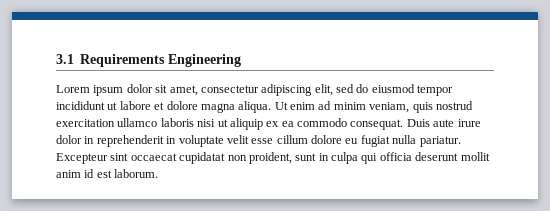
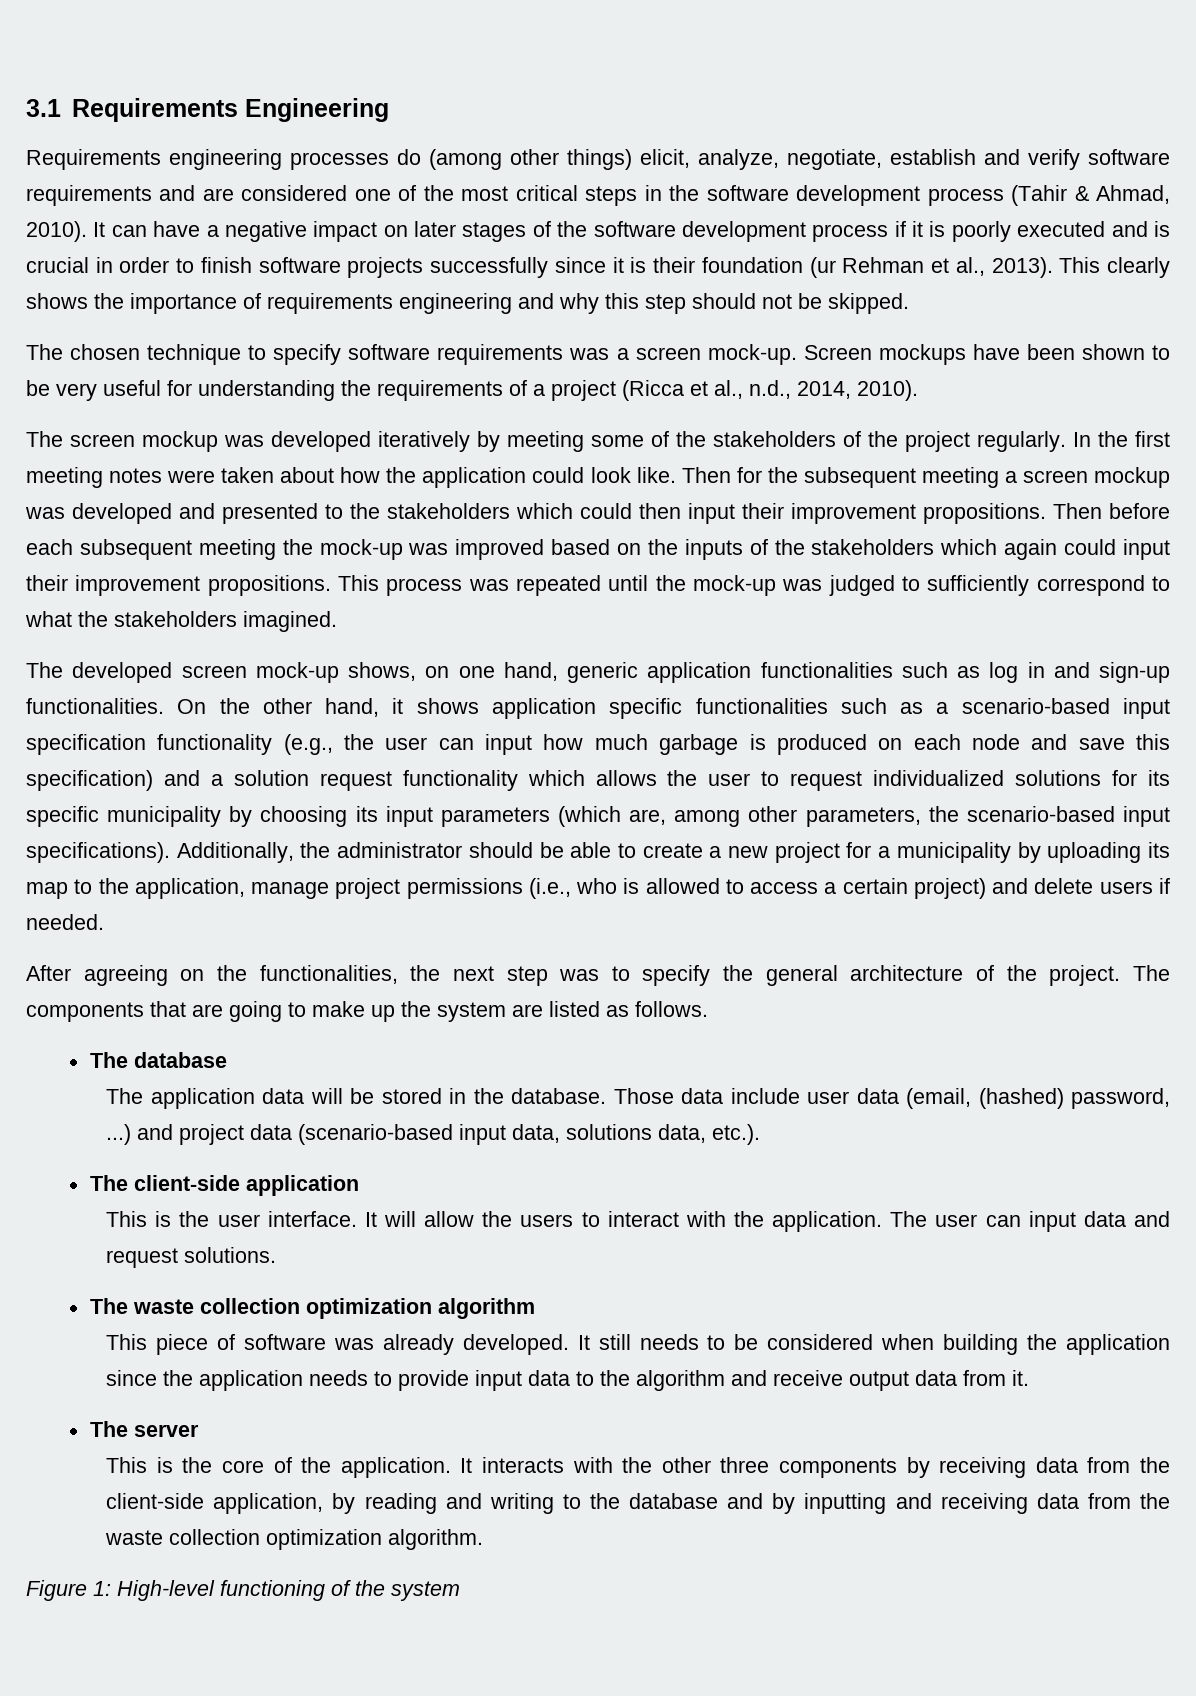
- Lorem ipsum dolor sit amet, consectetur adipiscing elit, sed do eiusmod tempor incididunt ut labore et dolore magna aliqua. Ut enim ad minim veniam, quis nostrud exercitation ullamco laboris nisi ut aliquip ex ea commodo consequat. Duis aute irure dolor in reprehenderit in voluptate velit esse cillum dolore eu fugiat nulla pariatur. Excepteur sint occaecat cupidatat non proident, sunt in culpa qui officia deserunt mollit anim id est laborum.
+ Requirements engineering processes do (among other things) elicit, analyze, negotiate, establish and verify software requirements and are considered one of the most critical steps in the software development process (Tahir & Ahmad, 2010). It can have a negative impact on later stages of the software development process if it is poorly executed and is crucial in order to finish software projects successfully since it is their foundation (ur Rehman et al., 2013). This clearly shows the importance of requirements engineering and why this step should not be skipped.
+ The chosen technique to specify software requirements was a screen mock-up. Screen mockups have been shown to be very useful for understanding the requirements of a project (Ricca et al., n.d., 2014, 2010).
+ The screen mockup was developed iteratively by meeting some of the stakeholders of the project regularly. In the first meeting notes were taken about how the application could look like. Then for the subsequent meeting a screen mockup was developed and presented to the stakeholders which could then input their improvement propositions. Then before each subsequent meeting the mock-up was improved based on the inputs of the stakeholders which again could input their improvement propositions. This process was repeated until the mock-up was judged to sufficiently correspond to what the stakeholders imagined.
+ The developed screen mock-up shows, on one hand, generic application functionalities such as log in and sign-up functionalities. On the other hand, it shows application specific functionalities such as a scenario-based input specification functionality (e.g., the user can input how much garbage is produced on each node and save this specification) and a solution request functionality which allows the user to request individualized solutions for its specific municipality by choosing its input parameters (which are, among other parameters, the scenario-based input specifications). Additionally, the administrator should be able to create a new project for a municipality by uploading its map to the application, manage project permissions (i.e., who is allowed to access a certain project) and delete users if needed.
+ After agreeing on the functionalities, the next step was to specify the general architecture of the project. The components that are going to make up the system are listed as follows.
+ The database
+ The application data will be stored in the database. Those data include user data (email, (hashed) password, ...) and project data (scenario-based input data, solutions data, etc.).
+ The client-side application
+ This is the user interface. It will allow the users to interact with the application. The user can input data and request solutions.
+ The waste collection optimization algorithm
+ This piece of software was already developed. It still needs to be considered when building the application since the application needs to provide input data to the algorithm and receive output data from it.
+ The server
+ This is the core of the application. It interacts with the other three components by receiving data from the client-side application, by reading and writing to the database and by inputting and receiving data from the waste collection optimization algorithm.
+ Figure 1: High-level functioning of the system

